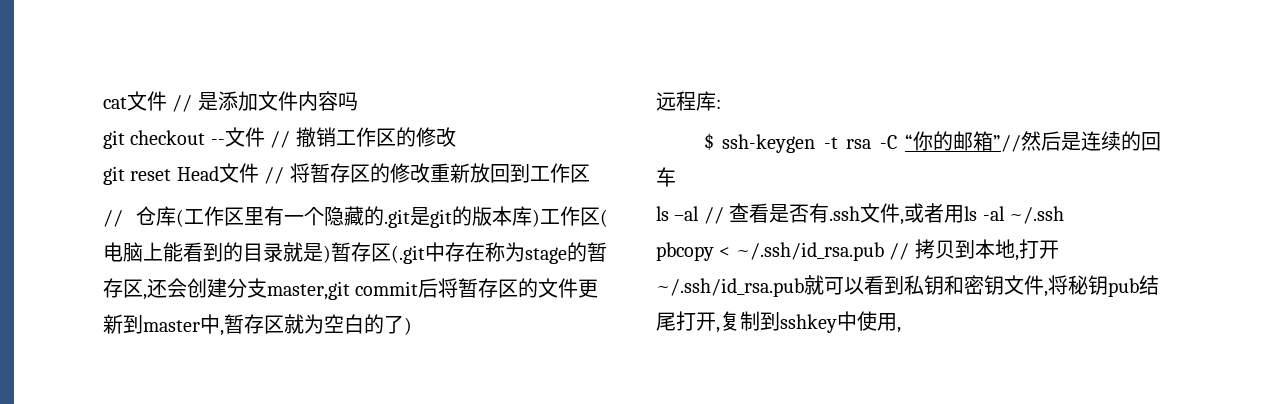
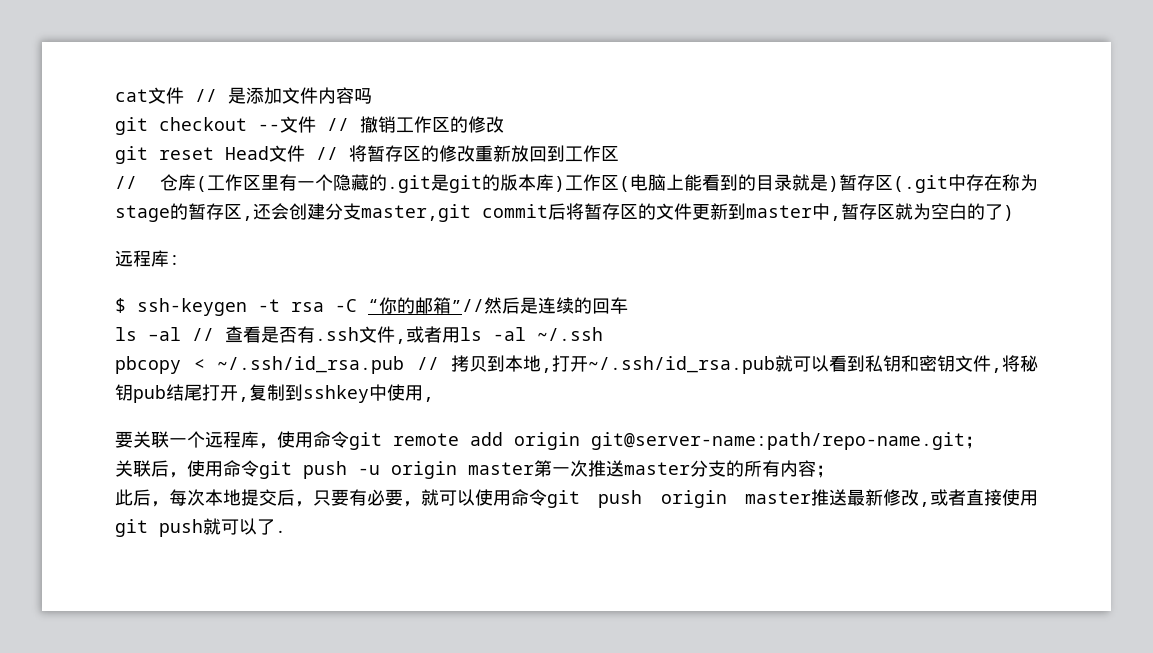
+ 要关联一个远程库，使用命令git remote add origin git@server-name:path/repo-name.git；
+ 关联后，使用命令git push -u origin master第一次推送master分支的所有内容；
+ 此后，每次本地提交后，只要有必要，就可以使用命令git push origin master推送最新修改,或者直接使用git push就可以了.

